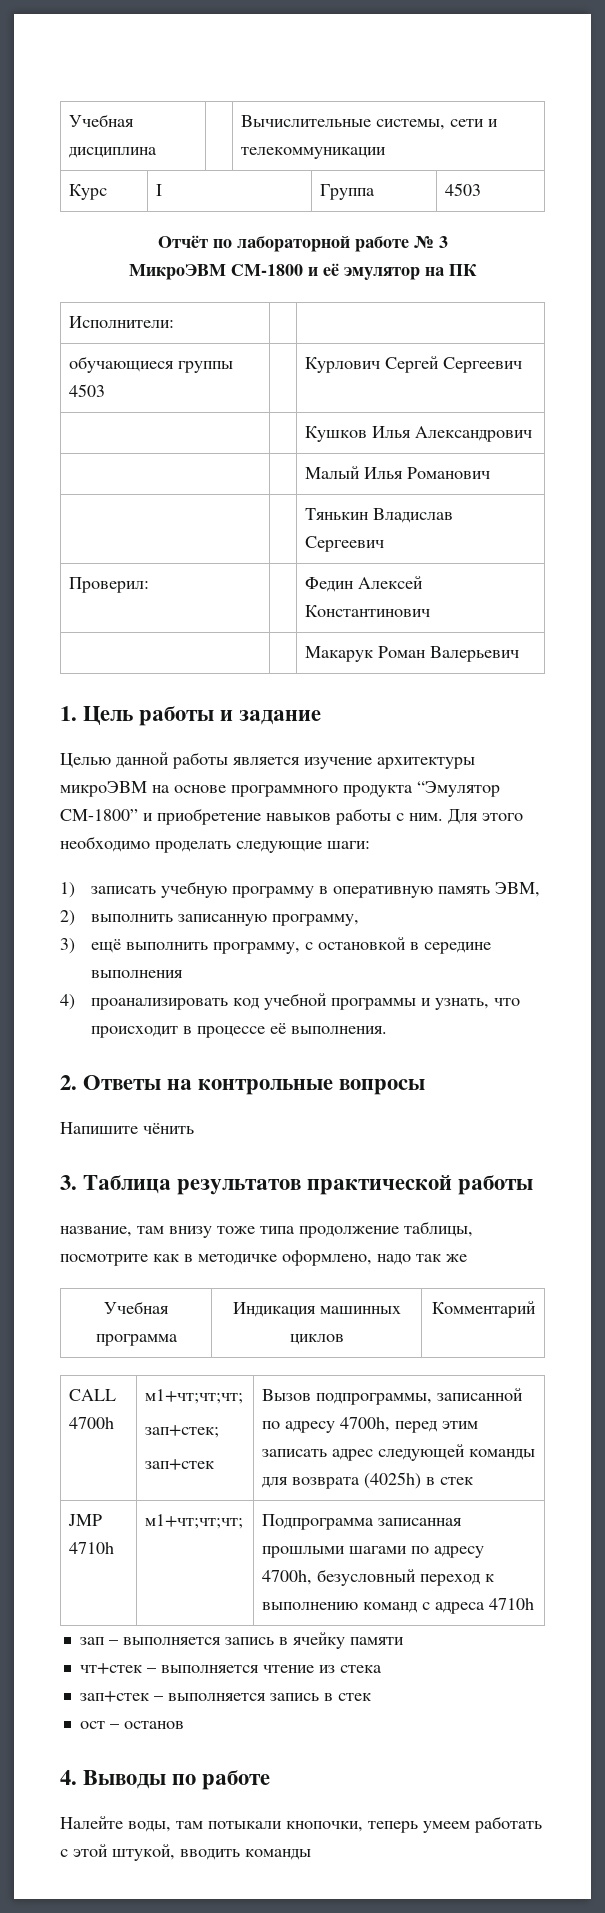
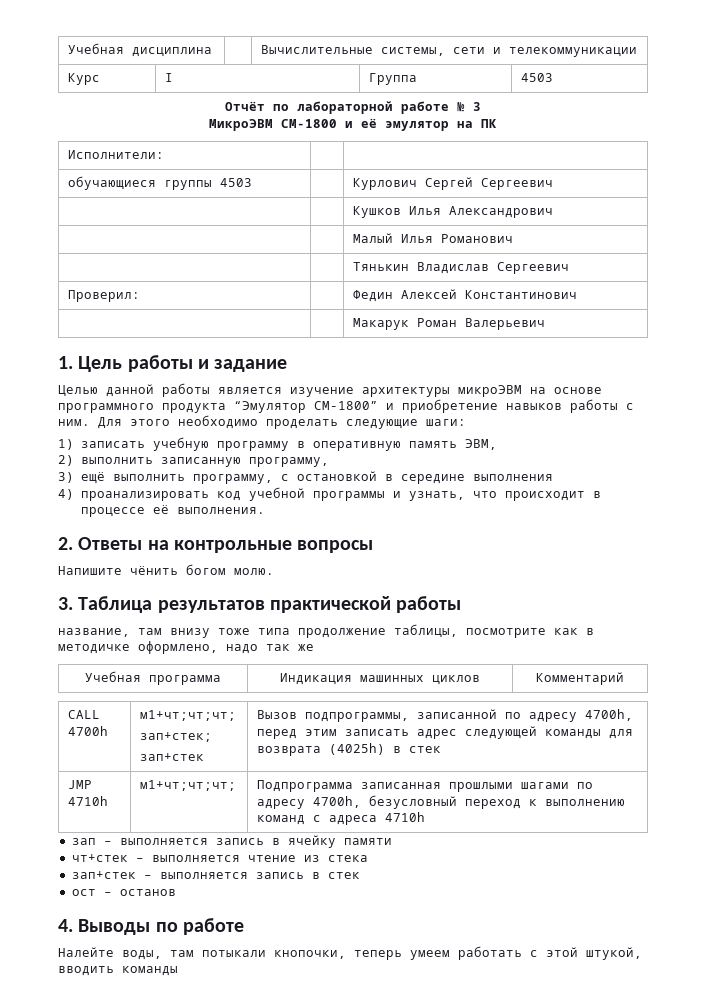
- Напишите чёнить
+ Напишите чёнить богом молю.

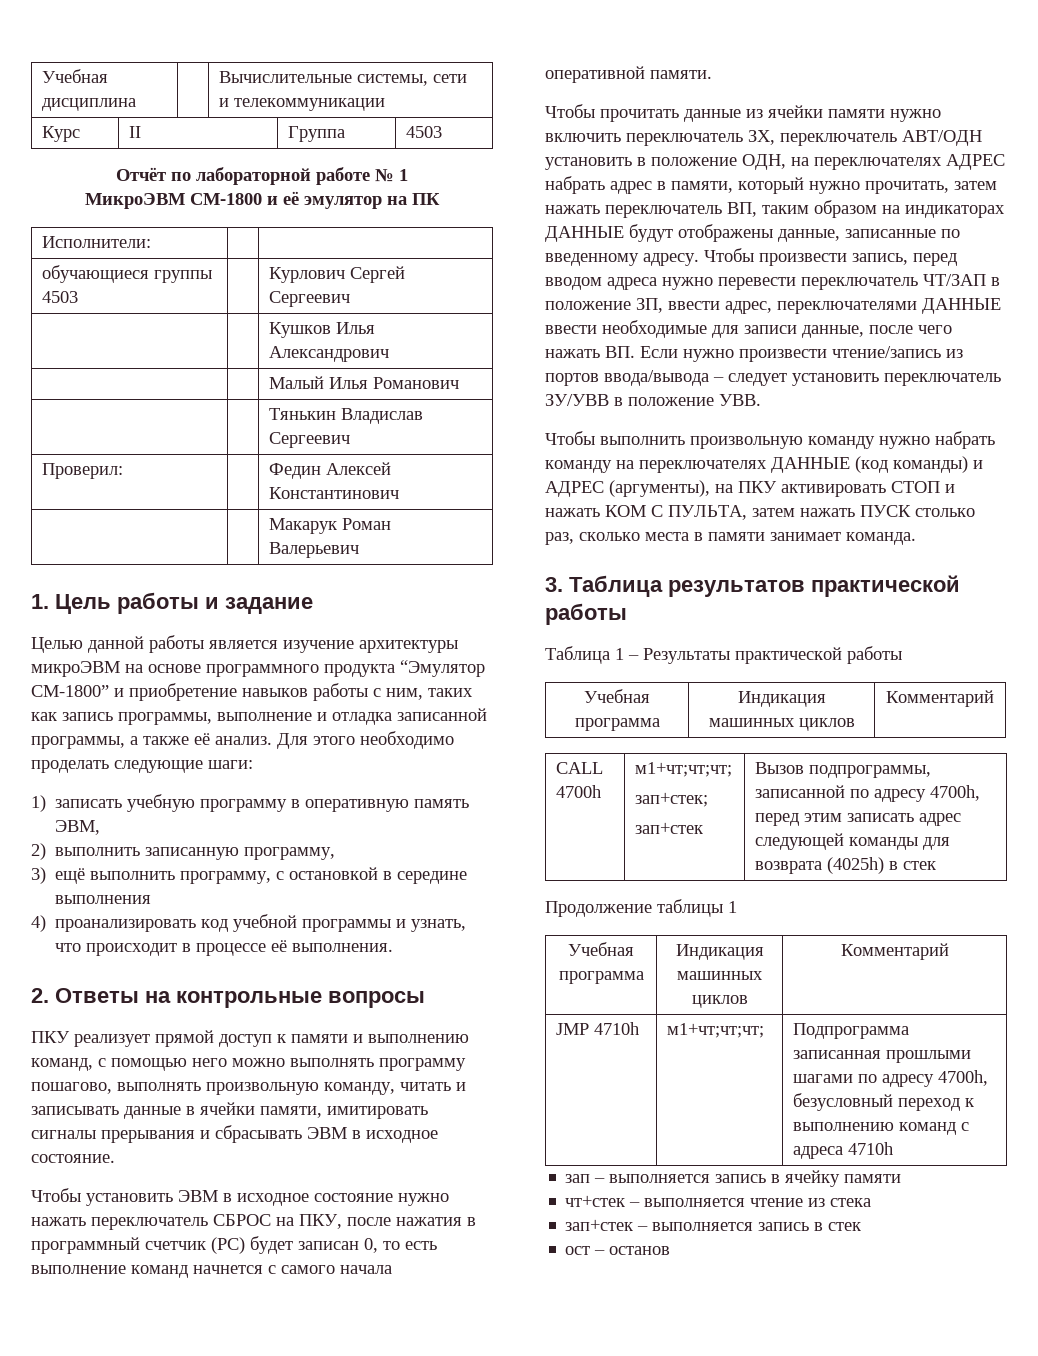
- Курс | I | Группа | 4503
+ Курс | II | Группа | 4503
- Отчёт по лабораторной работе № 3
+ Отчёт по лабораторной работе № 1
- Целью данной работы является изучение архитектуры микроЭВМ на основе программного продукта “Эмулятор CM-1800” и приобретение навыков работы с ним.
+ Целью данной работы является изучение архитектуры микроЭВМ на основе программного продукта “Эмулятор CM-1800” и приобретение навыков работы с ним, таких как запись программы, выполнение и отладка записанной программы, а также её анализ.
- Напишите чёнить богом молю.
+ ПКУ реализует прямой доступ к памяти и выполнению команд, с помощью него можно выполнять программу пошагово, выполнять произвольную команду, читать и записывать данные в ячейки памяти, имитировать сигналы прерывания и сбрасывать ЭВМ в исходное состояние.
+ Чтобы установить ЭВМ в исходное состояние нужно нажать переключатель СБРОС на ПКУ, после нажатия в программный счетчик (PC) будет записан 0, то есть выполнение команд начнется с самого начала оперативной памяти.
+ Чтобы прочитать данные из ячейки памяти нужно включить переключатель ЗХ, переключатель АВТ/ОДН установить в положение ОДН, на переключателях АДРЕС набрать адрес в памяти, который нужно прочитать, затем нажать переключатель ВП, таким образом на индикаторах ДАННЫЕ будут отображены данные, записанные по введенному адресу. Чтобы произвести запись, перед вводом адреса нужно перевести переключатель ЧТ/ЗАП в положение ЗП, ввести адрес, переключателями ДАННЫЕ ввести необходимые для записи данные, после чего нажать ВП. Если нужно произвести чтение/запись из портов ввода/вывода – следует установить переключатель ЗУ/УВВ в положение УВВ.
+ Чтобы выполнить произвольную команду нужно набрать команду на переключателях ДАННЫЕ (код команды) и АДРЕС (аргументы), на ПКУ активировать СТОП и нажать КОМ С ПУЛЬТА, затем нажать ПУСК столько раз, сколько места в памяти занимает команда.
- название, там внизу тоже типа продолжение таблицы, посмотрите как в методичке оформлено, надо так же
+ Таблица 1 – Результаты практической работы
+ Продолжение таблицы 1
+ Учебная программа | Индикация машинных циклов | Комментарий
- 4. Выводы по работе
- Налейте воды, там потыкали кнопочки, теперь умеем работать с этой штукой, вводить команды

